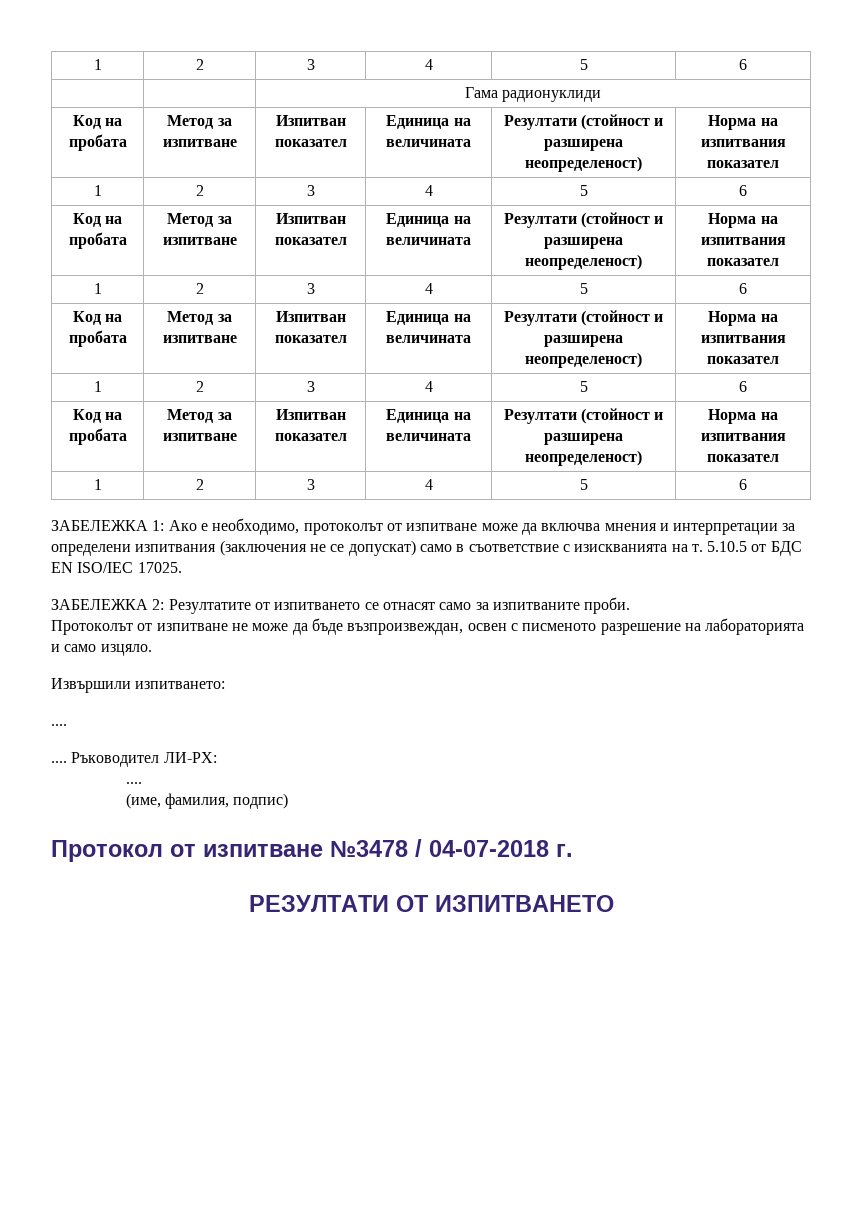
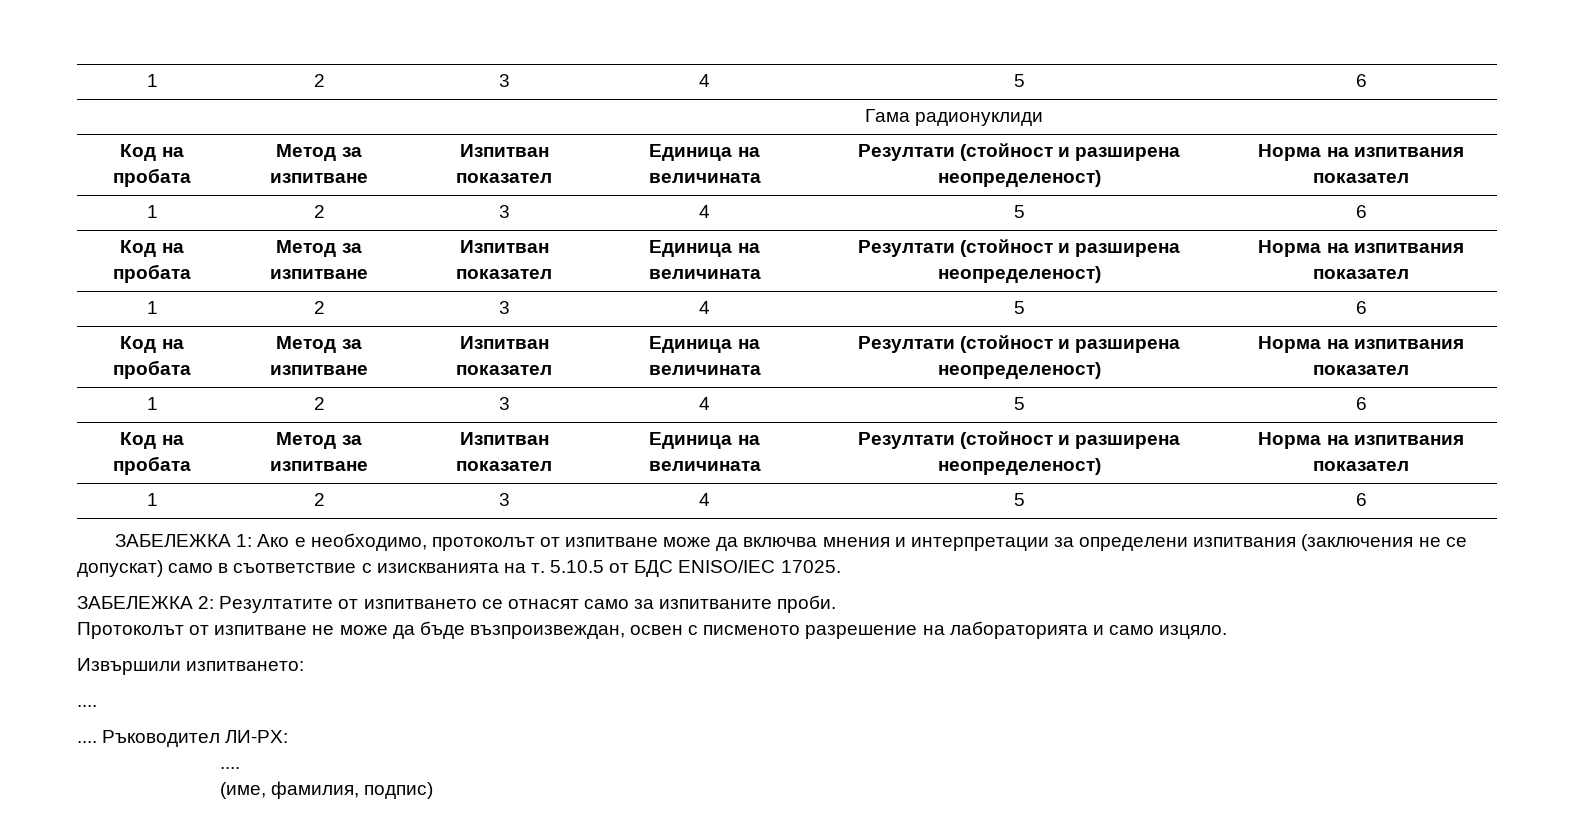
- ЗАБЕЛЕЖКА 1: Ако е необходимо, протоколът от изпитване може да включва мнения и интерпретации за определени изпитвания (заключения не се допускат) само в съответствие с изискванията на т. 5.10.5 от БДС EN ISO/IEC 17025.
+ ЗАБЕЛЕЖКА 1: Ако е необходимо, протоколът от изпитване може да включва мнения и интерпретации за определени изпитвания (заключения не се допускат) само в съответствие с изискванията на т. 5.10.5 от БДС ENISO/IEC 17025.
- Протокол от изпитване №3478 / 04-07-2018 г.
- РЕЗУЛТАТИ ОТ ИЗПИТВАНЕТО

